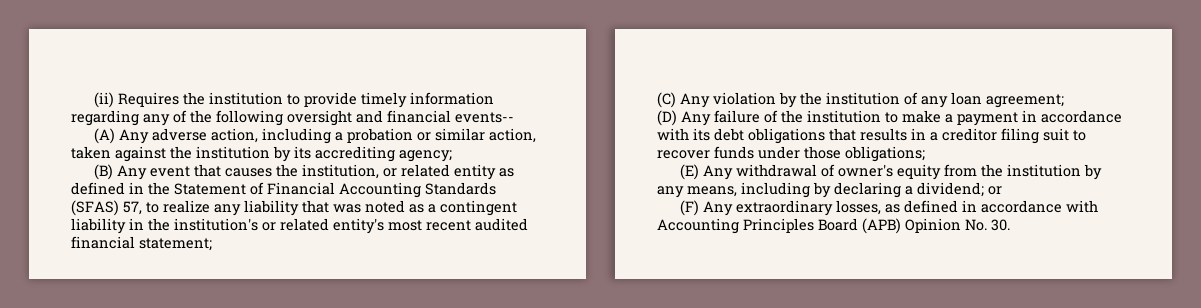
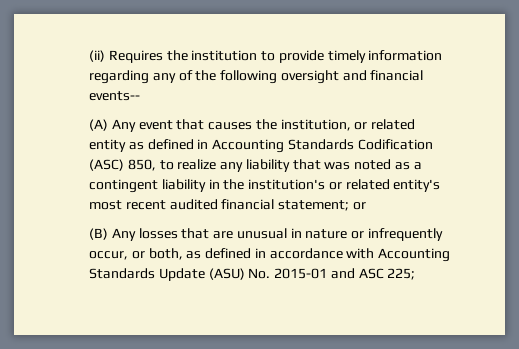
- (A) Any adverse action, including a probation or similar action, taken against the institution by its accrediting agency;
- (B) Any event that causes the institution, or related entity as defined in the Statement of Financial Accounting Standards (SFAS) 57, to realize any liability that was noted as a contingent liability in the institution's or related entity's most recent audited financial statement;
- (C) Any violation by the institution of any loan agreement;
- (D) Any failure of the institution to make a payment in accordance with its debt obligations that results in a creditor filing suit to recover funds under those obligations;
- (E) Any withdrawal of owner's equity from the institution by any means, including by declaring a dividend; or
- (F) Any extraordinary losses, as defined in accordance with Accounting Principles Board (APB) Opinion No. 30.
+ (A) Any event that causes the institution, or related entity as defined in Accounting Standards Codification (ASC) 850, to realize any liability that was noted as a contingent liability in the institution's or related entity's most recent audited financial statement; or
+ (B) Any losses that are unusual in nature or infrequently occur, or both, as defined in accordance with Accounting Standards Update (ASU) No. 2015-01 and ASC 225;

